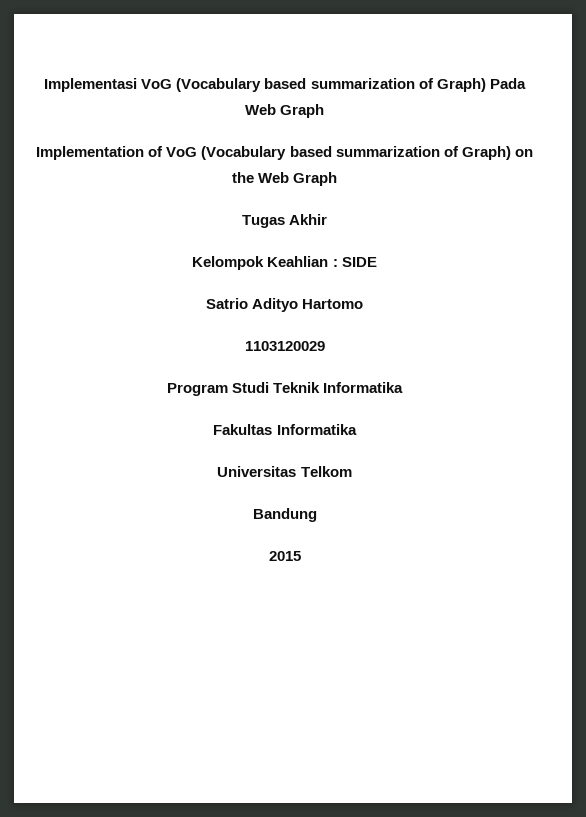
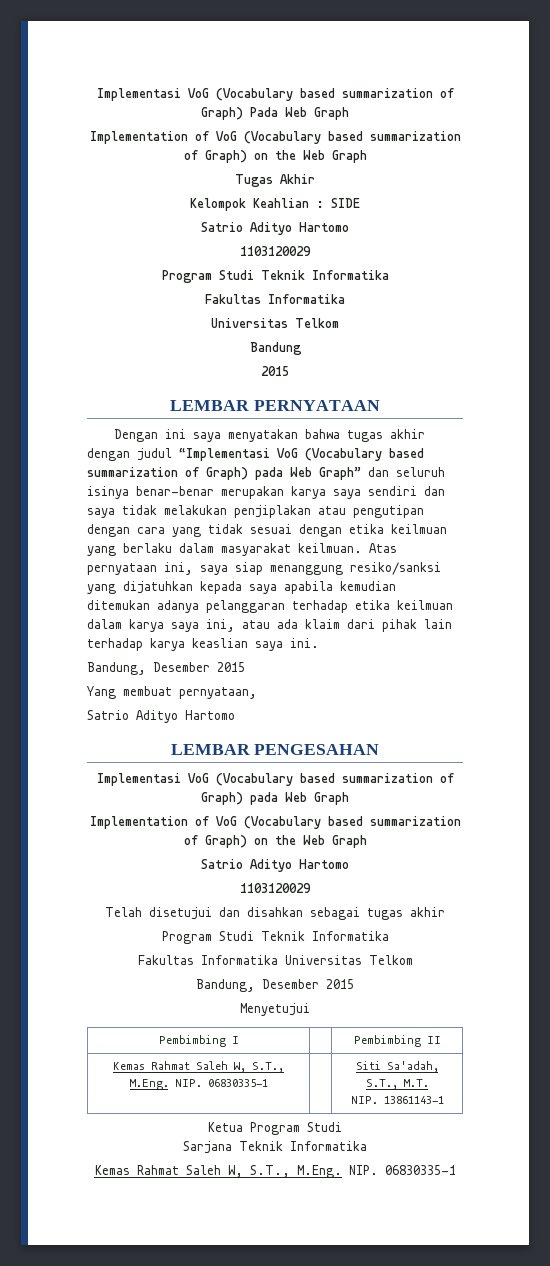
+ LEMBAR PERNYATAAN
+ Dengan ini saya menyatakan bahwa tugas akhir dengan judul “Implementasi VoG (Vocabulary based summarization of Graph) pada Web Graph” dan seluruh isinya benar-benar merupakan karya saya sendiri dan saya tidak melakukan penjiplakan atau pengutipan dengan cara yang tidak sesuai dengan etika keilmuan yang berlaku dalam masyarakat keilmuan. Atas pernyataan ini, saya siap menanggung resiko/sanksi yang dijatuhkan kepada saya apabila kemudian ditemukan adanya pelanggaran terhadap etika keilmuan dalam karya saya ini, atau ada klaim dari pihak lain terhadap karya keaslian saya ini.
+ Bandung, Desember 2015
+ Yang membuat pernyataan,
+ Satrio Adityo Hartomo
+ LEMBAR PENGESAHAN
+ Implementasi VoG (Vocabulary based summarization of Graph) pada Web Graph
+ Implementation of VoG (Vocabulary based summarization of Graph) on the Web Graph
+ Satrio Adityo Hartomo
+ 1103120029
+ Telah disetujui dan disahkan sebagai tugas akhir
+ Program Studi Teknik Informatika
+ Fakultas Informatika Universitas Telkom
+ Bandung, Desember 2015
+ Menyetujui
+ Pembimbing I | | Pembimbing II
+ Kemas Rahmat Saleh W, S.T., M.Eng. NIP. 06830335-1 | | Siti Sa'adah, S.T., M.T.
+ NIP. 13861143-1
+ Ketua Program Studi
+ Sarjana Teknik Informatika
+ Kemas Rahmat Saleh W, S.T., M.Eng. NIP. 06830335-1

